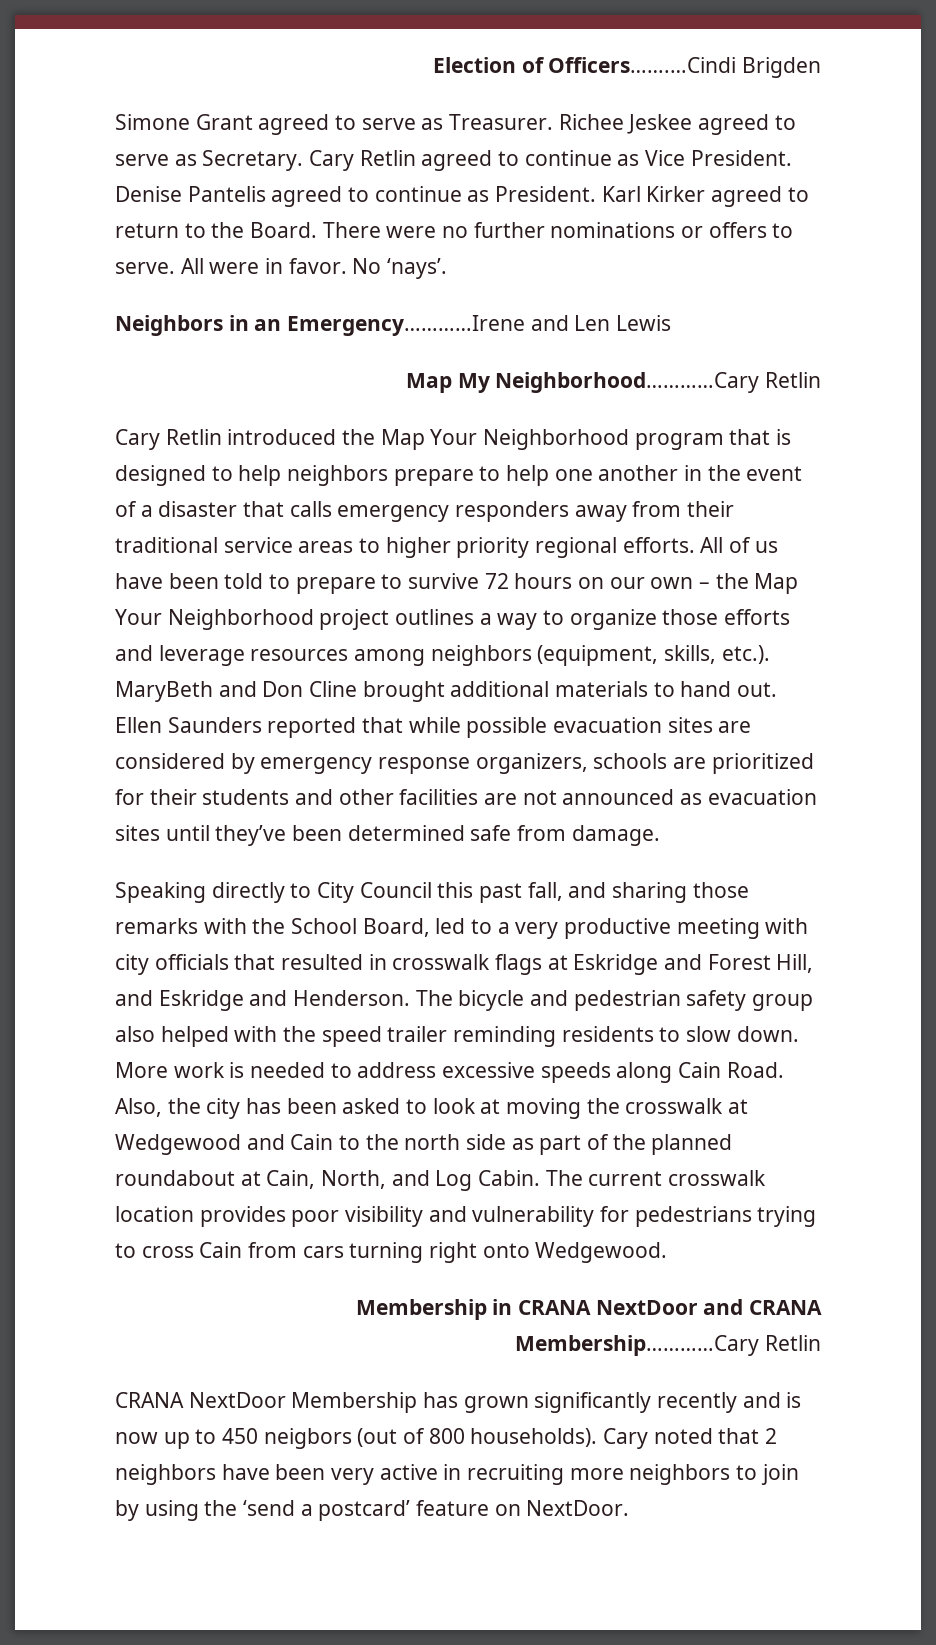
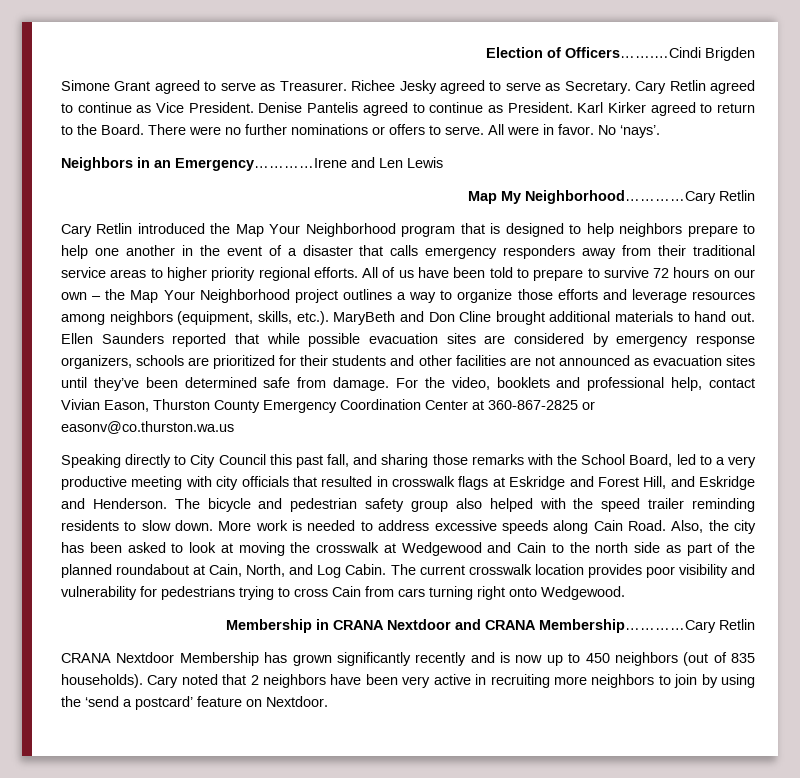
- Richee Jeskee agreed to serve as Secretary.
+ Richee Jesky agreed to serve as Secretary.
+ For the video, booklets and professional help, contact Vivian Eason, Thurston County Emergency Coordination Center at 360-867-2825 or easonv@co.thurston.wa.us
- Membership in CRANA NextDoor and CRANA Membership…………Cary Retlin
+ Membership in CRANA Nextdoor and CRANA Membership…………Cary Retlin
- CRANA NextDoor Membership has grown significantly recently and is now up to 450 neigbors (out of 800 households).
+ CRANA Nextdoor Membership has grown significantly recently and is now up to 450 neighbors (out of 835 households).
- Cary noted that 2 neighbors have been very active in recruiting more neighbors to join by using the ‘send a postcard’ feature on NextDoor.
+ Cary noted that 2 neighbors have been very active in recruiting more neighbors to join by using the ‘send a postcard’ feature on Nextdoor.

